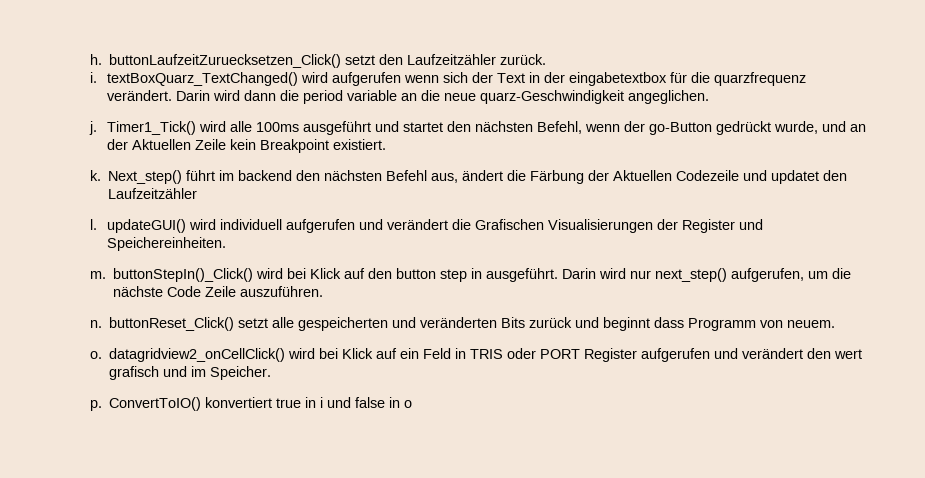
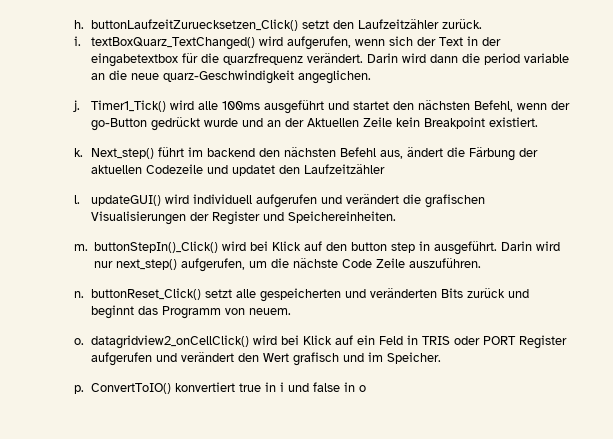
- i. textBoxQuarz_TextChanged() wird aufgerufen wenn sich der Text in der eingabetextbox für die quarzfrequenz verändert.
+ i. textBoxQuarz_TextChanged() wird aufgerufen, wenn sich der Text in der eingabetextbox für die quarzfrequenz verändert.
- Timer1_Tick() wird alle 100ms ausgeführt und startet den nächsten Befehl, wenn der go-Button gedrückt wurde, und an der Aktuellen Zeile kein Breakpoint existiert.
+ Timer1_Tick() wird alle 100ms ausgeführt und startet den nächsten Befehl, wenn der go-Button gedrückt wurde und an der Aktuellen Zeile kein Breakpoint existiert.
- Next_step() führt im backend den nächsten Befehl aus, ändert die Färbung der Aktuellen Codezeile und updatet den Laufzeitzähler
+ Next_step() führt im backend den nächsten Befehl aus, ändert die Färbung der aktuellen Codezeile und updatet den Laufzeitzähler
- l. updateGUI() wird individuell aufgerufen und verändert die Grafischen Visualisierungen der Register und Speichereinheiten.
+ l. updateGUI() wird individuell aufgerufen und verändert die grafischen Visualisierungen der Register und Speichereinheiten.
- n. buttonReset_Click() setzt alle gespeicherten und veränderten Bits zurück und beginnt dass Programm von neuem.
+ n. buttonReset_Click() setzt alle gespeicherten und veränderten Bits zurück und beginnt das Programm von neuem.
- o. datagridview2_onCellClick() wird bei Klick auf ein Feld in TRIS oder PORT Register aufgerufen und verändert den wert grafisch und im Speicher.
+ o. datagridview2_onCellClick() wird bei Klick auf ein Feld in TRIS oder PORT Register aufgerufen und verändert den Wert grafisch und im Speicher.

